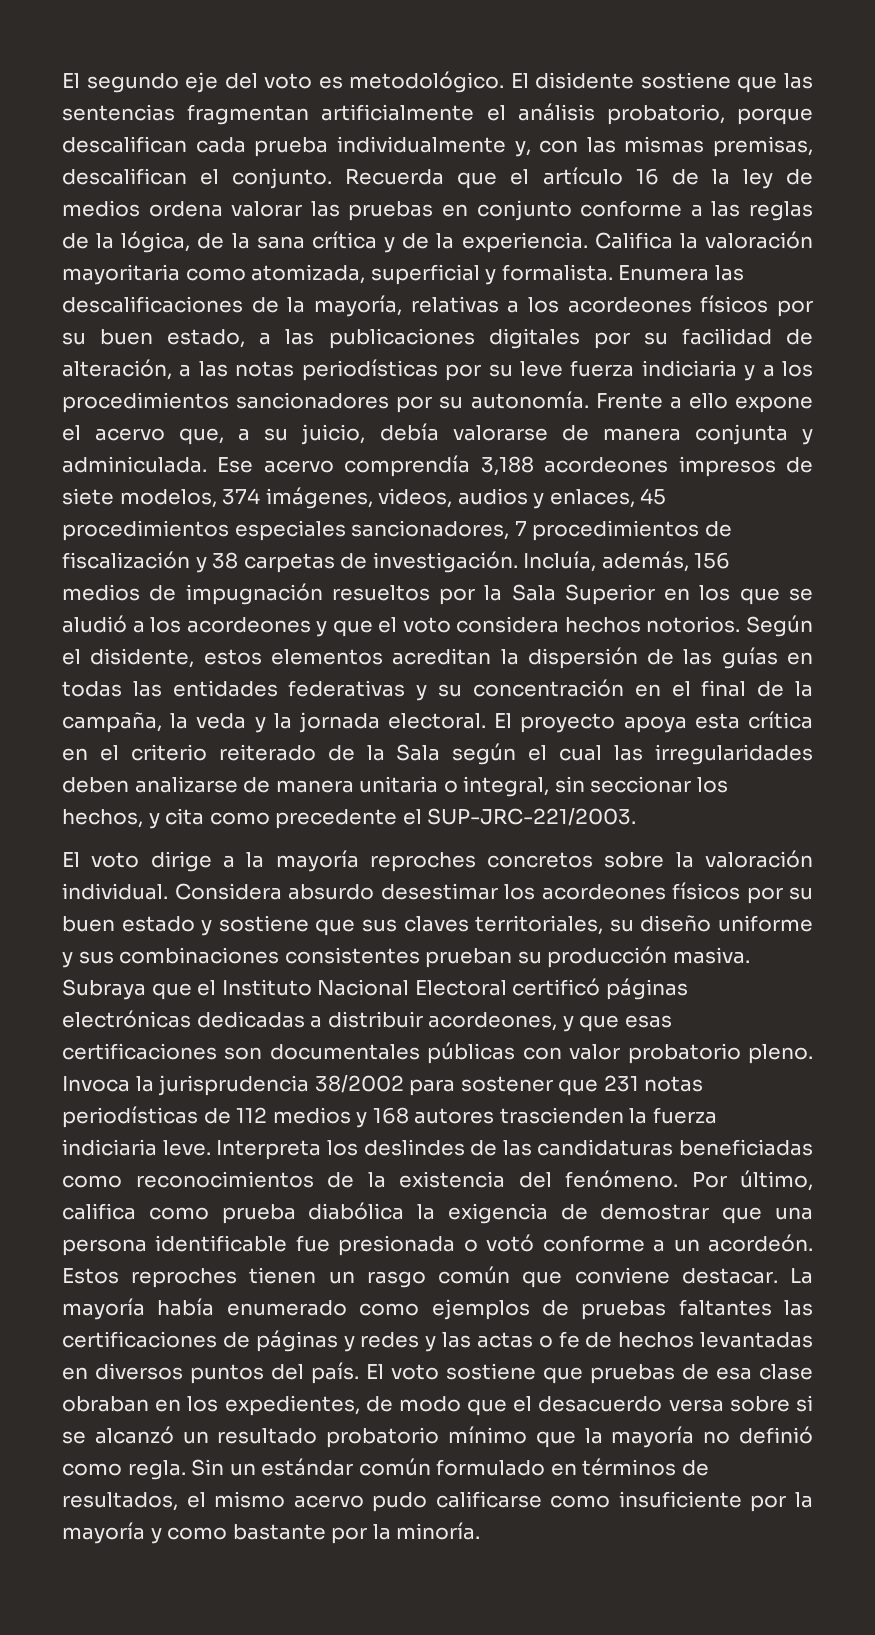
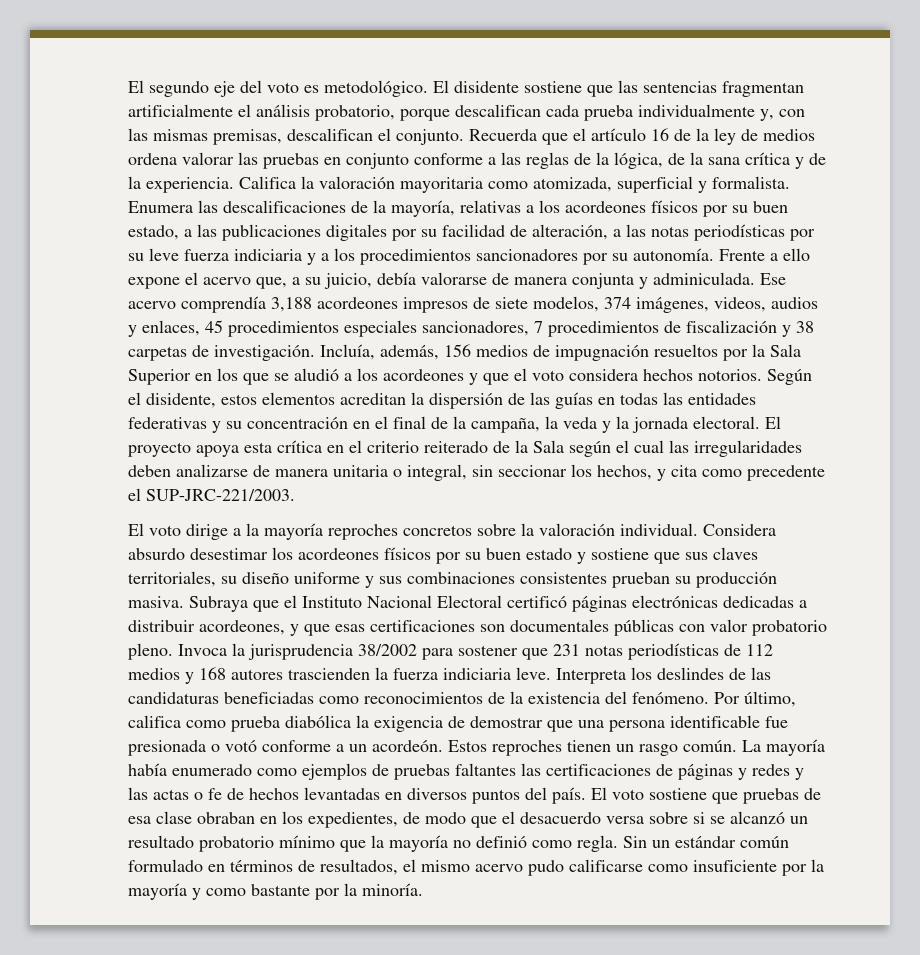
- Estos reproches tienen un rasgo común que conviene destacar.
+ Estos reproches tienen un rasgo común.

